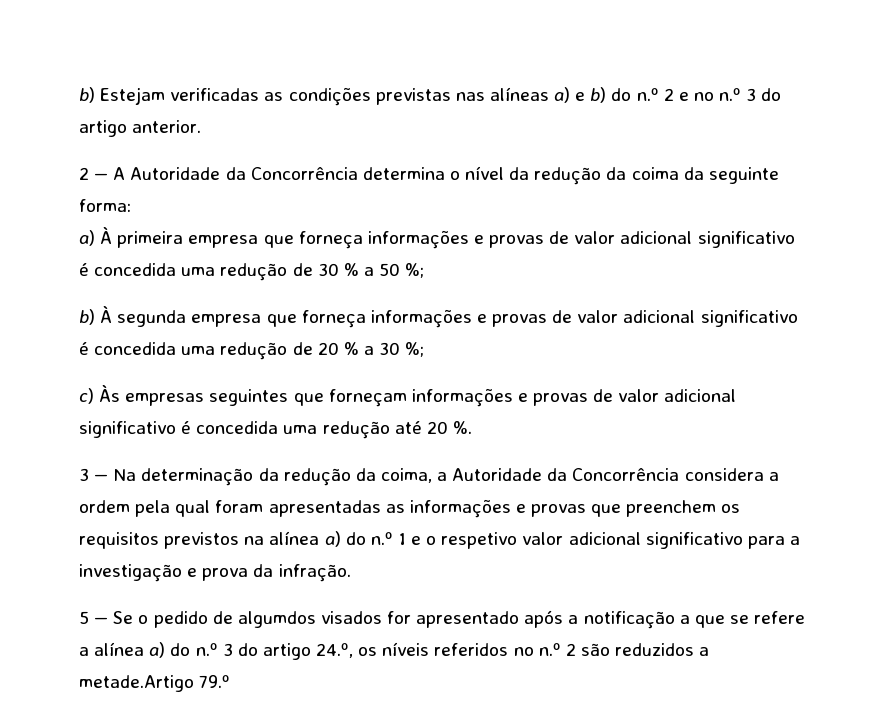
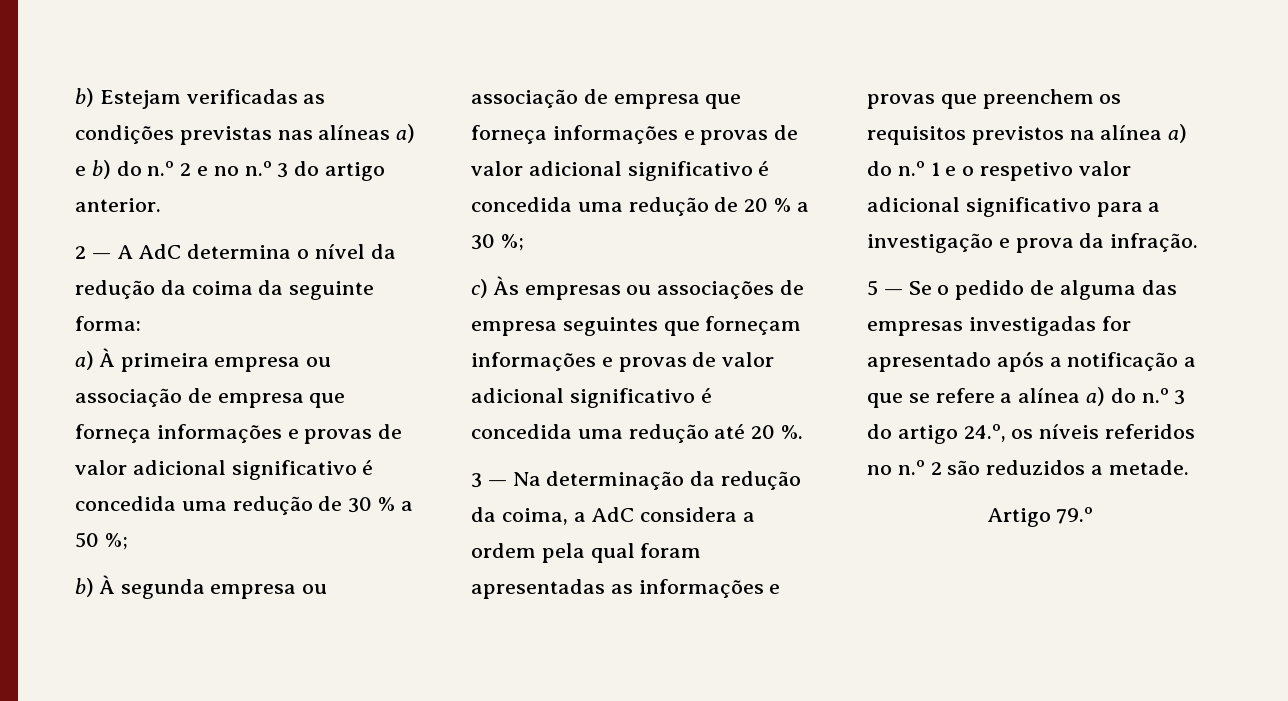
- 2 — A Autoridade da Concorrência determina o nível da redução da coima da seguinte forma:
+ 2 — A AdC determina o nível da redução da coima da seguinte forma:
- a) À primeira empresa que forneça informações e provas de valor adicional significativo é concedida uma redução de 30 % a 50 %;
+ a) À primeira empresa ou associação de empresa que forneça informações e provas de valor adicional significativo é concedida uma redução de 30 % a 50 %;
- b) À segunda empresa que forneça informações e provas de valor adicional significativo é concedida uma redução de 20 % a 30 %;
+ b) À segunda empresa ou associação de empresa que forneça informações e provas de valor adicional significativo é concedida uma redução de 20 % a 30 %;
- c) Às empresas seguintes que forneçam informações e provas de valor adicional significativo é concedida uma redução até 20 %.
+ c) Às empresas ou associações de empresa seguintes que forneçam informações e provas de valor adicional significativo é concedida uma redução até 20 %.
- 3 — Na determinação da redução da coima, a Autoridade da Concorrência considera a ordem pela qual foram apresentadas as informações e provas que preenchem os requisitos previstos na alínea a) do n.º 1 e o respetivo valor adicional significativo para a investigação e prova da infração.
+ 3 — Na determinação da redução da coima, a AdC considera a ordem pela qual foram apresentadas as informações e provas que preenchem os requisitos previstos na alínea a) do n.º 1 e o respetivo valor adicional significativo para a investigação e prova da infração.
- 5 — Se o pedido de algumdos visados for apresentado após a notificação a que se refere a alínea a) do n.º 3 do artigo 24.º, os níveis referidos no n.º 2 são reduzidos a metade.Artigo 79.º
+ 5 — Se o pedido de alguma das empresas investigadas for apresentado após a notificação a que se refere a alínea a) do n.º 3 do artigo 24.º, os níveis referidos no n.º 2 são reduzidos a metade.
+ Artigo 79.º

